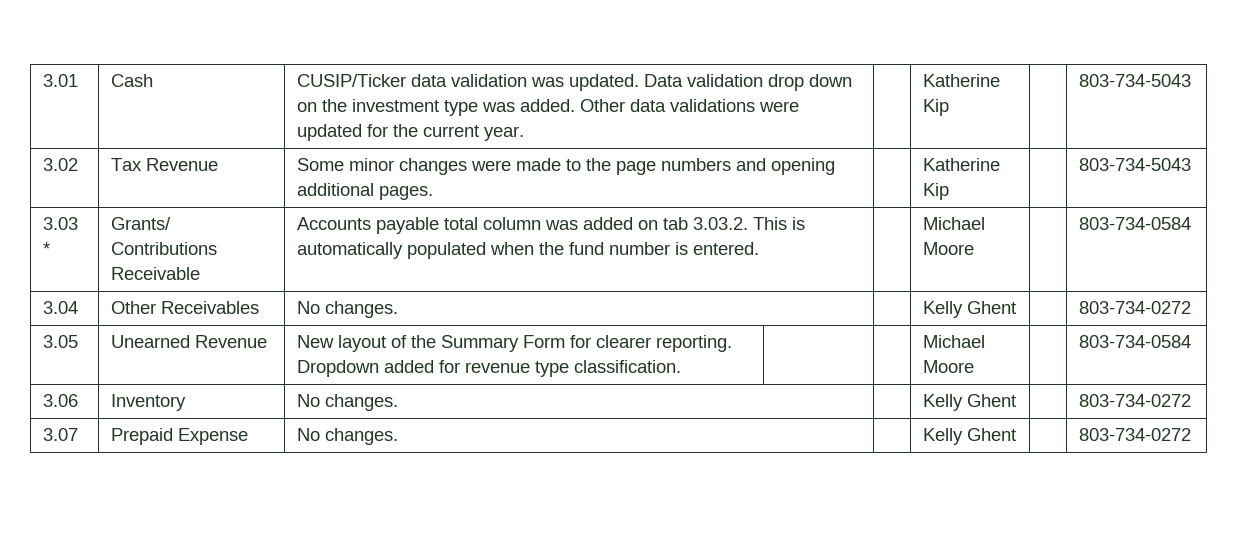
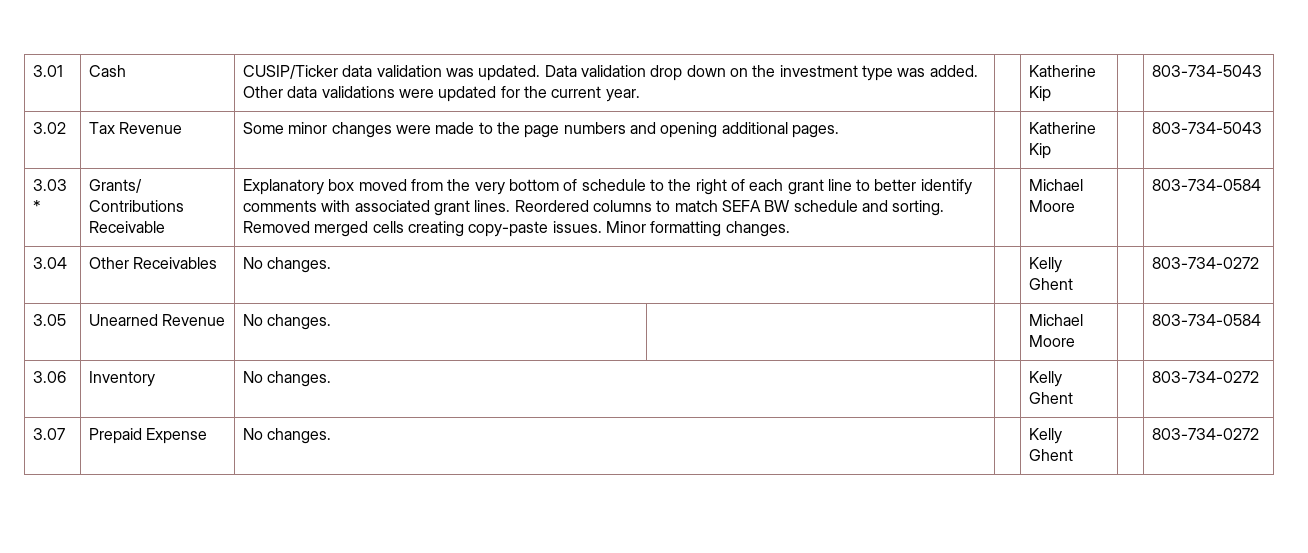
- Accounts payable total column was added on tab 3.03.2. This is automatically populated when the fund number is entered.
+ Explanatory box moved from the very bottom of schedule to the right of each grant line to better identify comments with associated grant lines. Reordered columns to match SEFA BW schedule and sorting. Removed merged cells creating copy-paste issues. Minor formatting changes.
- 3.05 | Unearned Revenue | New layout of the Summary Form for clearer reporting. Dropdown added for revenue type classification. | | | Michael Moore | | 803-734-0584
+ 3.05 | Unearned Revenue | No changes. | | | Michael Moore | | 803-734-0584

